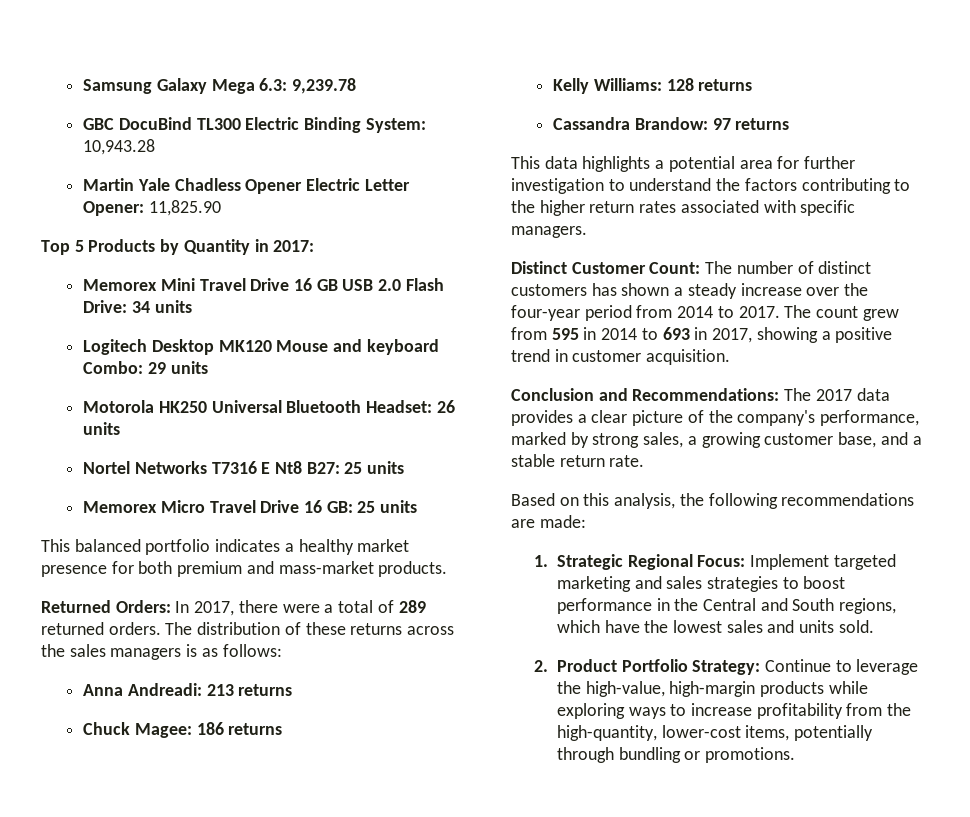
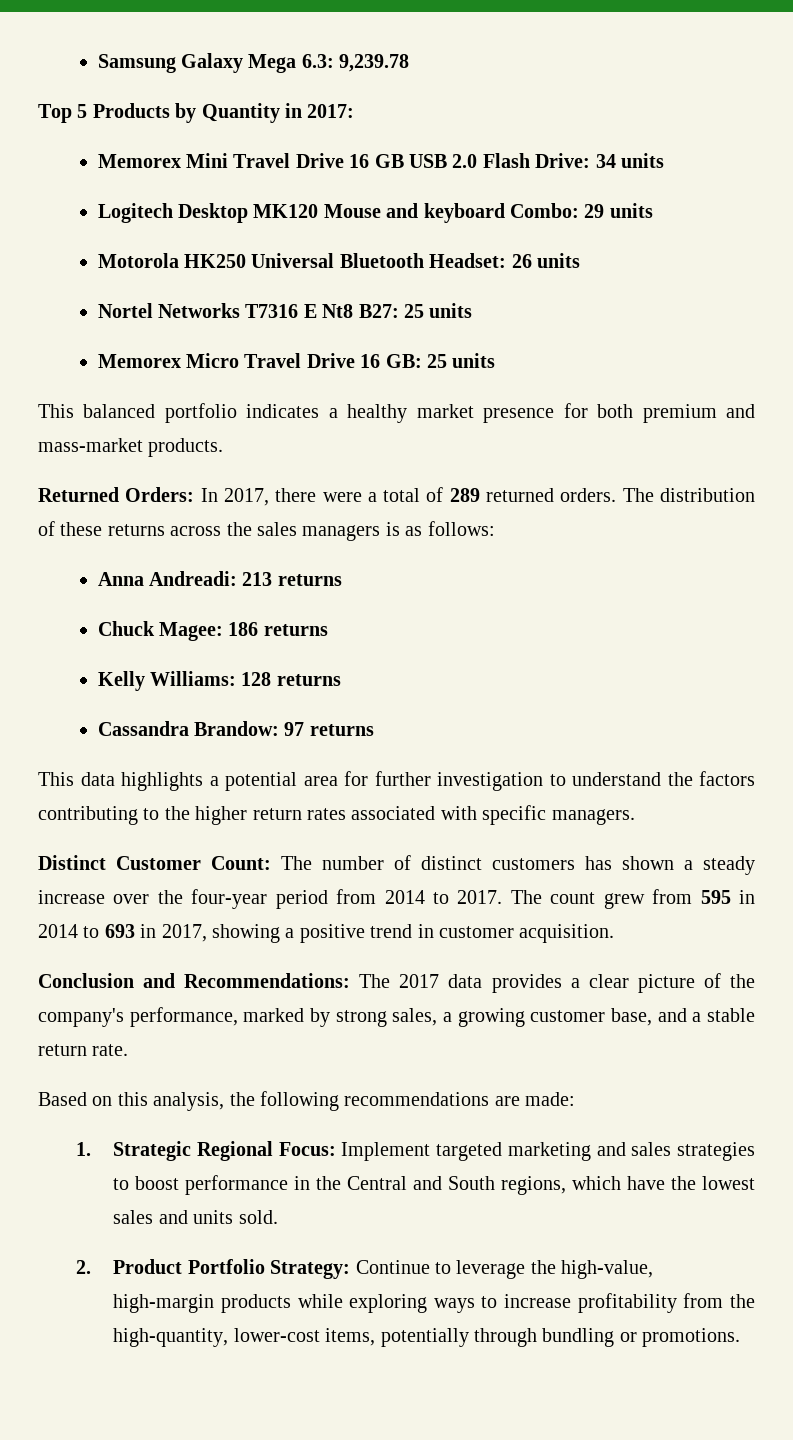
- GBC DocuBind TL300 Electric Binding System: 10,943.28
- Martin Yale Chadless Opener Electric Letter Opener: 11,825.90

